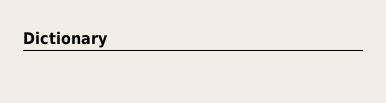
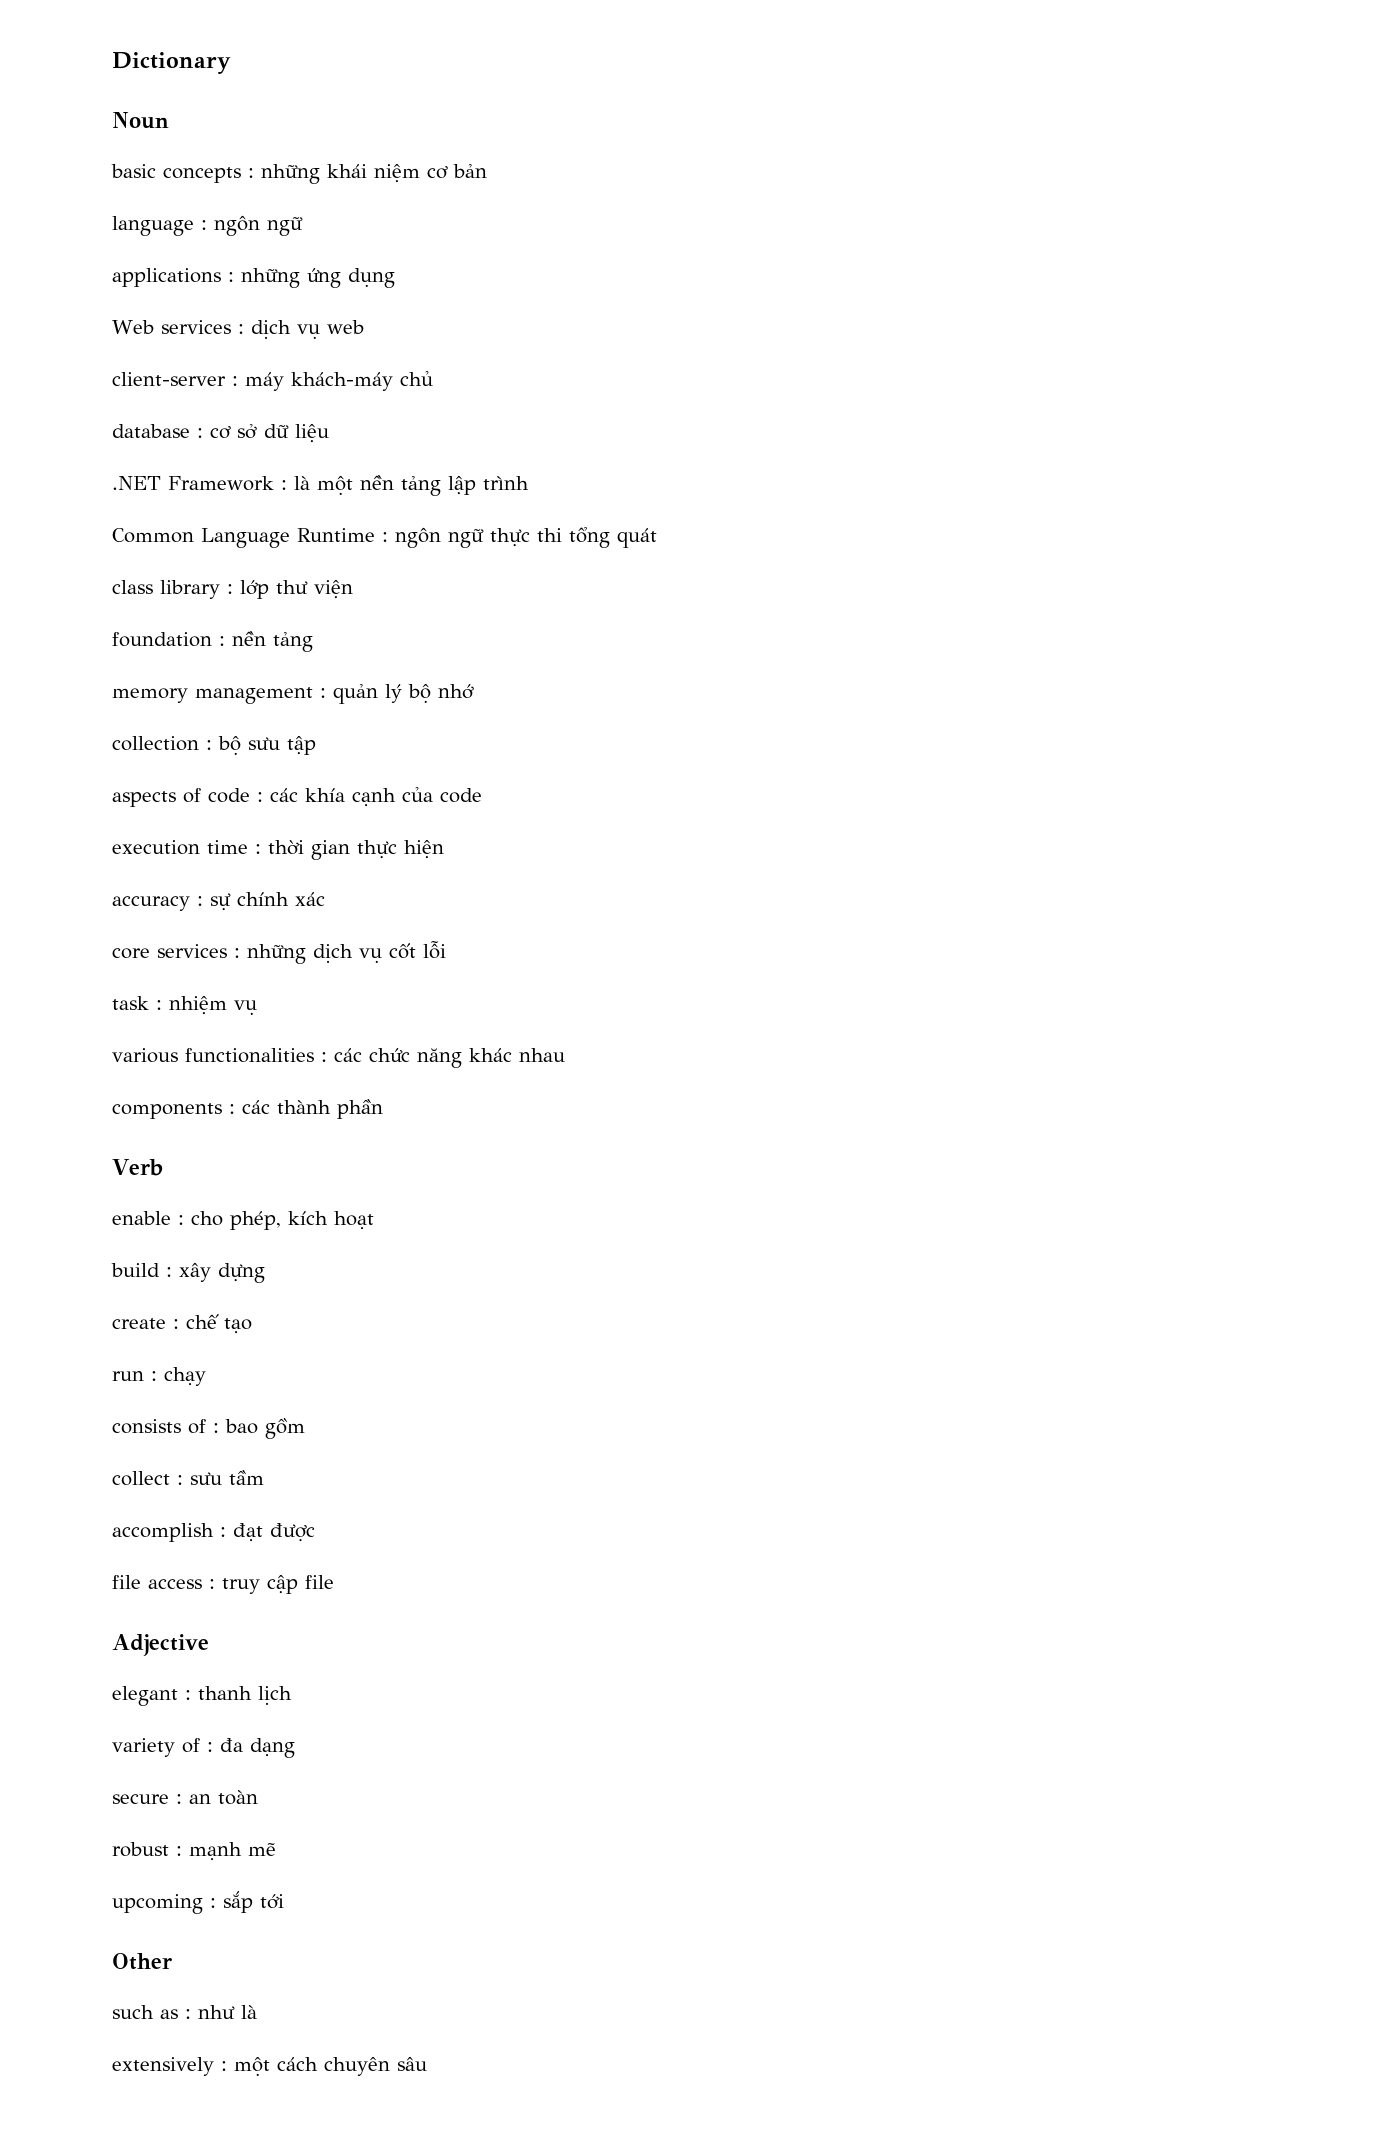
+ Noun
+ basic concepts : những khái niệm cơ bản
+ language : ngôn ngữ
+ applications : những ứng dụng
+ Web services : dịch vụ web
+ client-server : máy khách-máy chủ
+ database : cơ sở dữ liệu
+ .NET Framework : là một nền tảng lập trình
+ Common Language Runtime : ngôn ngữ thực thi tổng quát
+ class library : lớp thư viện
+ foundation : nền tảng
+ memory management : quản lý bộ nhớ
+ collection : bộ sưu tập
+ aspects of code : các khía cạnh của code
+ execution time : thời gian thực hiện
+ accuracy : sự chính xác
+ core services : những dịch vụ cốt lỗi
+ task : nhiệm vụ
+ various functionalities : các chức năng khác nhau
+ components : các thành phần
+ Verb
+ enable : cho phép, kích hoạt
+ build : xây dựng
+ create : chế tạo
+ run : chạy
+ consists of : bao gồm
+ collect : sưu tầm
+ accomplish : đạt được
+ file access : truy cập file
+ Adjective
+ elegant : thanh lịch
+ variety of : đa dạng
+ secure : an toàn
+ robust : mạnh mẽ
+ upcoming : sắp tới
+ Other
+ such as : như là
+ extensively : một cách chuyên sâu

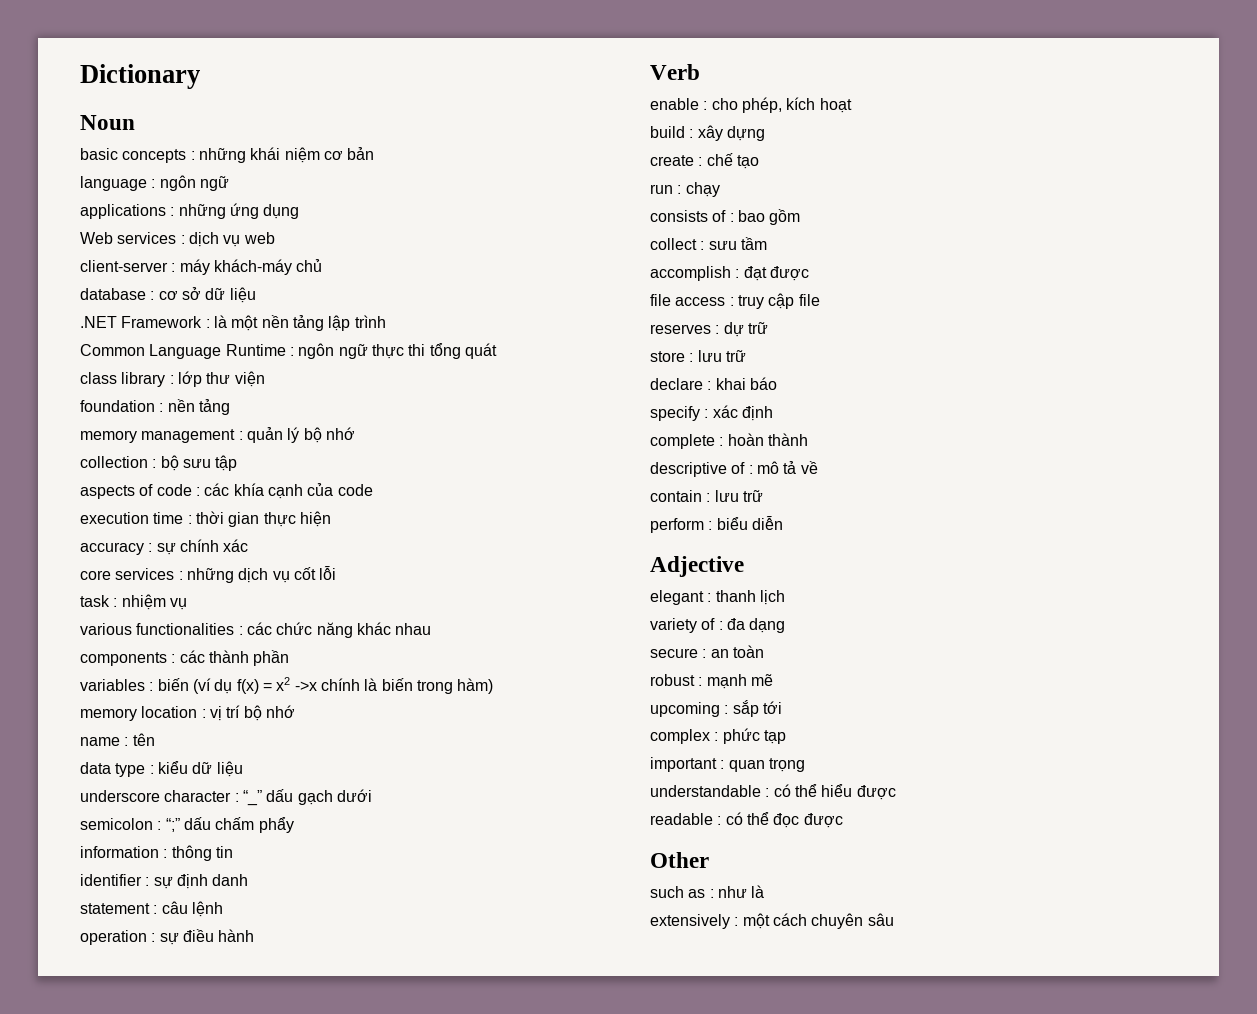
+ variables : biến (ví dụ f(x) = x2 ->x chính là biến trong hàm)
+ memory location : vị trí bộ nhớ
+ name : tên
+ data type : kiểu dữ liệu
+ underscore character : “_” dấu gạch dưới
+ semicolon : “;” dấu chấm phẩy
+ information : thông tin
+ identifier : sự định danh
+ statement : câu lệnh
+ operation : sự điều hành
+ reserves : dự trữ
+ store : lưu trữ
+ declare : khai báo
+ specify : xác định
+ complete : hoàn thành
+ descriptive of : mô tả về
+ contain : lưu trữ
+ perform : biểu diễn
+ complex : phức tạp
+ important : quan trọng
+ understandable : có thể hiểu được
+ readable : có thể đọc được

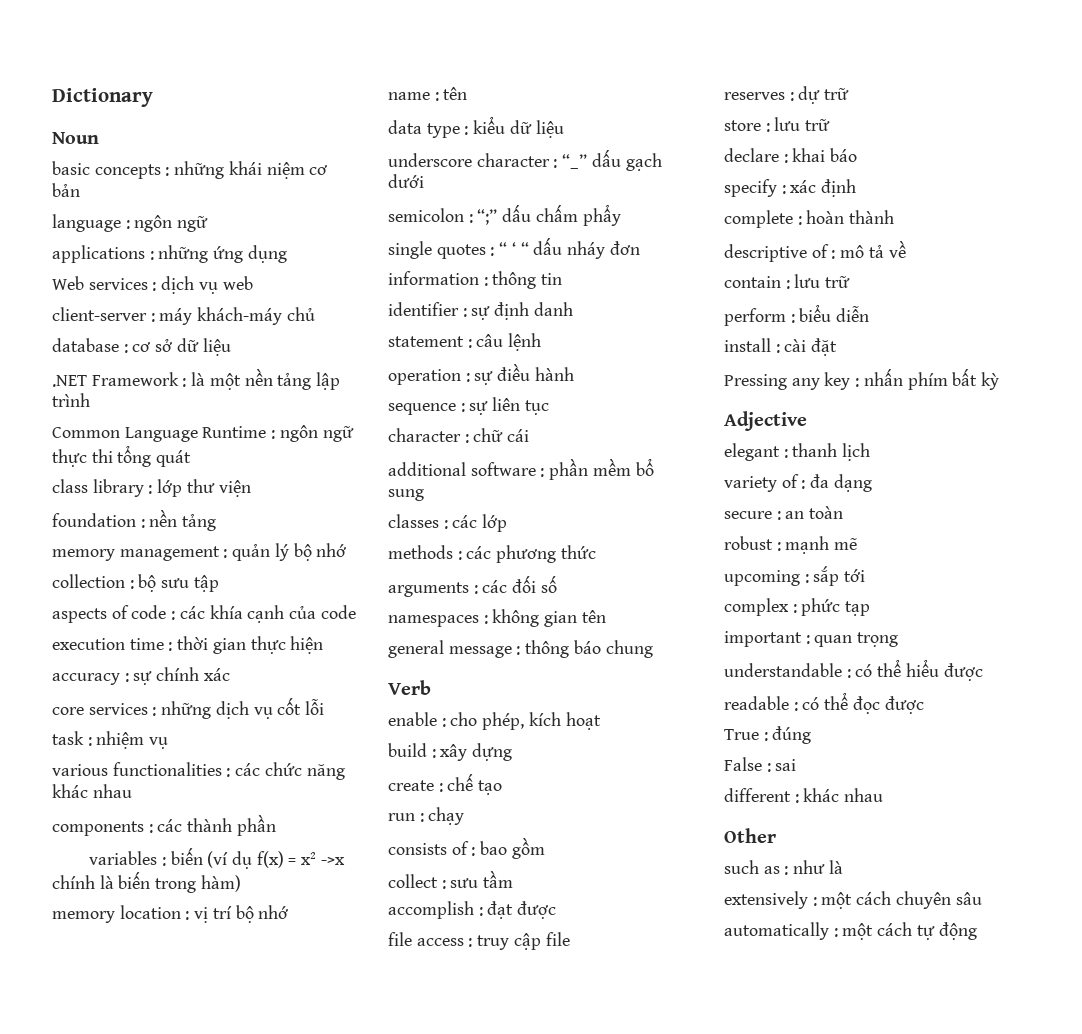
+ single quotes : “ ‘ “ dấu nháy đơn
+ sequence : sự liên tục
+ character : chữ cái
+ additional software : phần mềm bổ sung
+ classes : các lớp
+ methods : các phương thức
+ arguments : các đối số
+ namespaces : không gian tên
+ general message : thông báo chung
+ install : cài đặt
+ Pressing any key : nhấn phím bất kỳ
+ True : đúng
+ False : sai
+ different : khác nhau
+ automatically : một cách tự động

